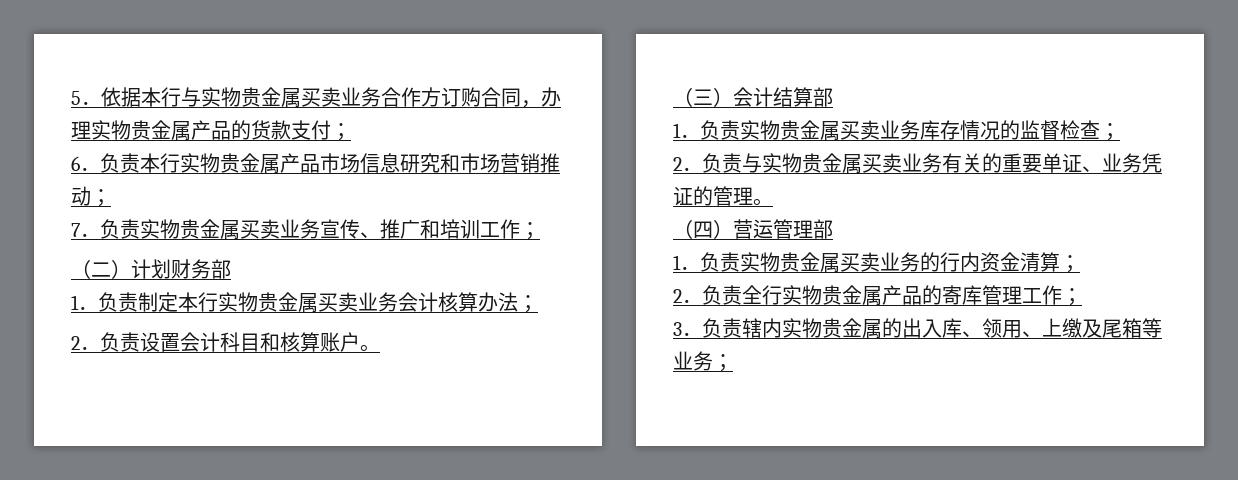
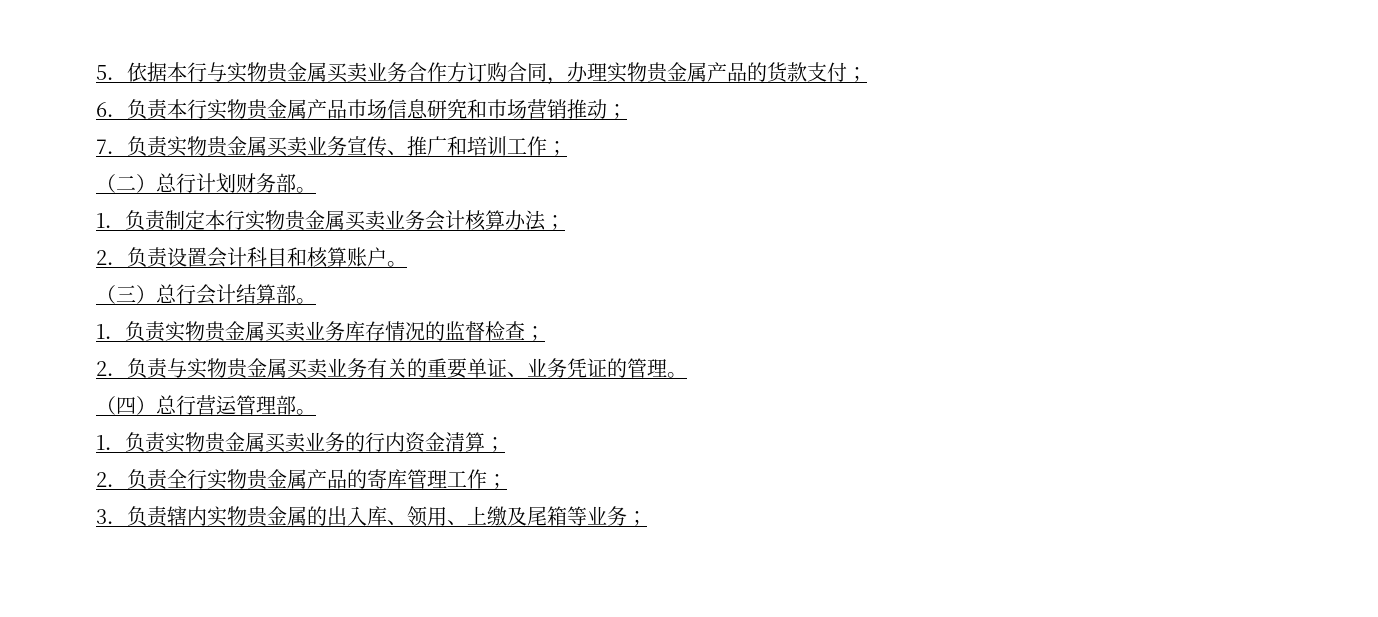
- （二）计划财务部
+ （二）总行计划财务部。
- （三）会计结算部
+ （三）总行会计结算部。
- （四）营运管理部
+ （四）总行营运管理部。

